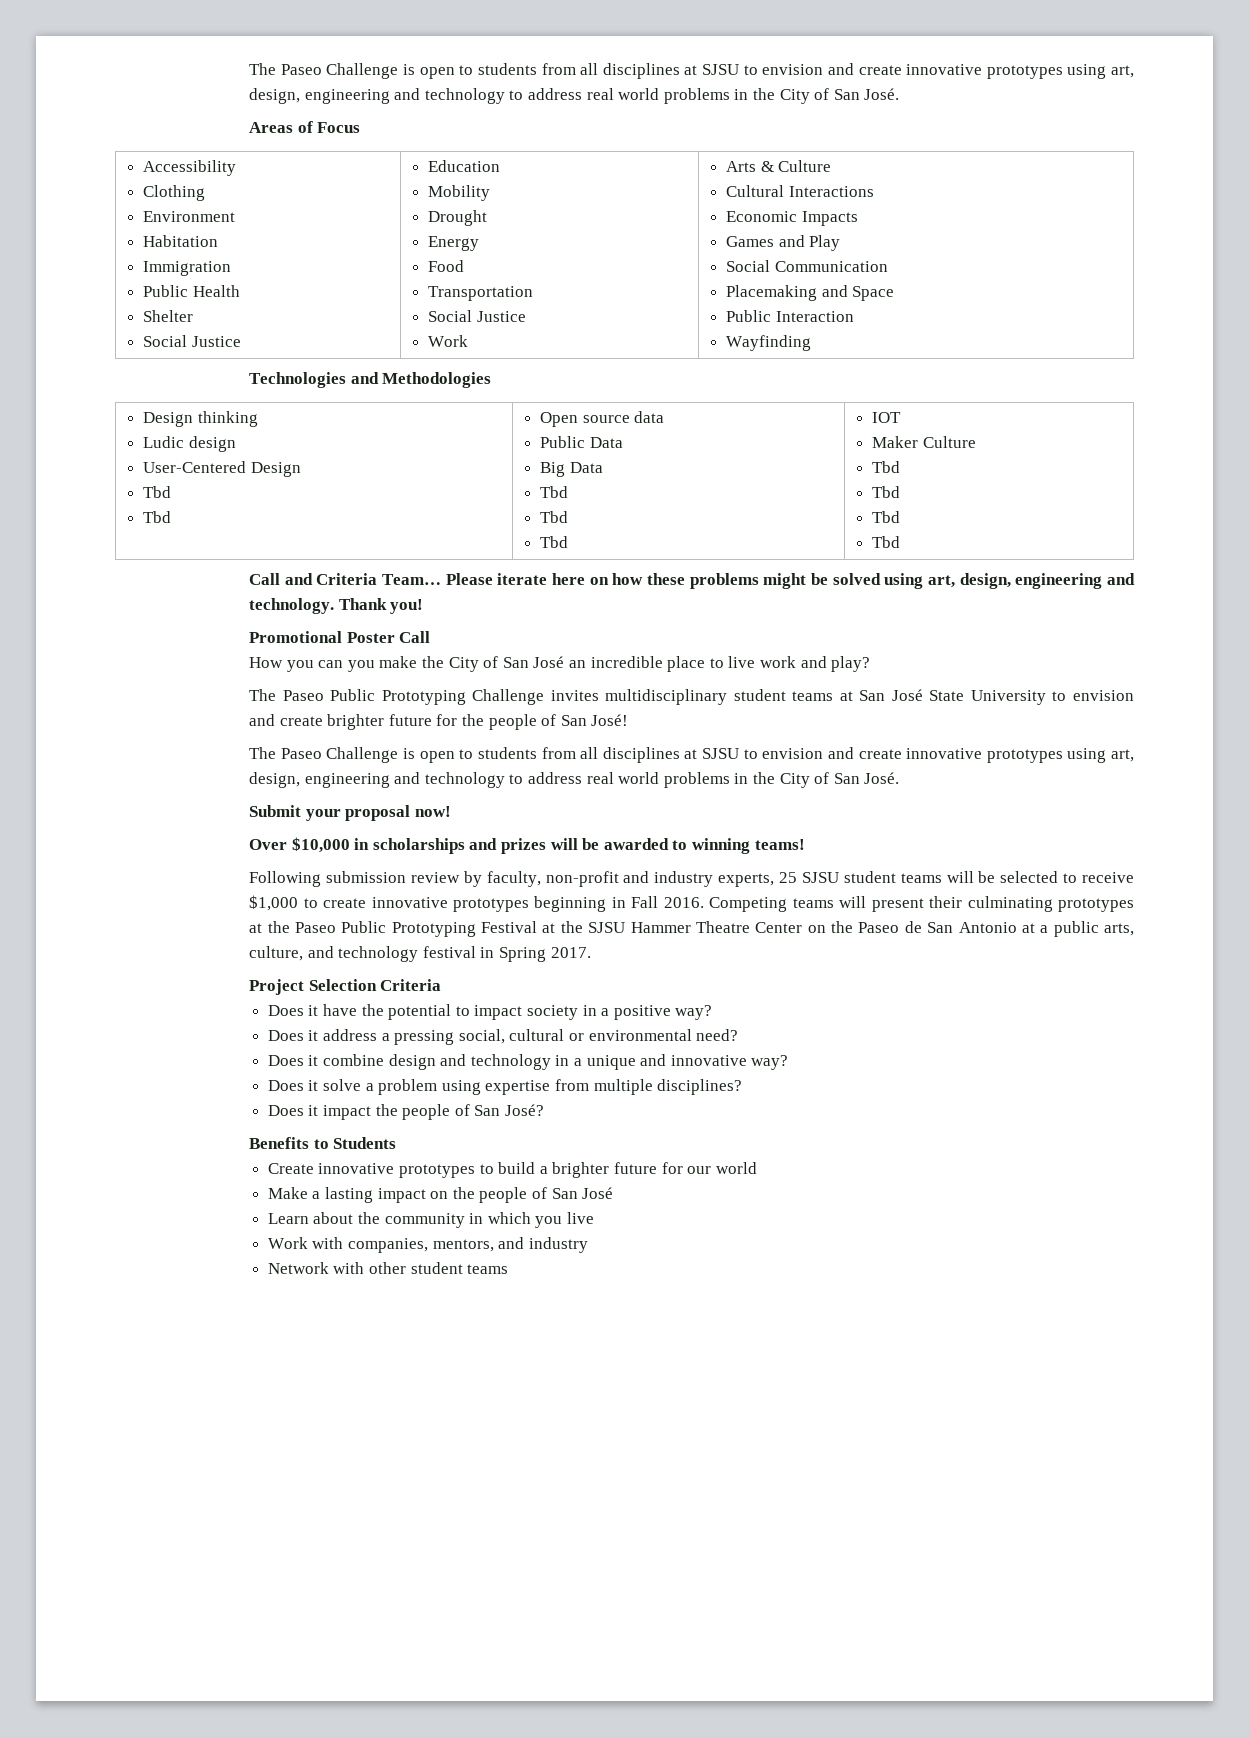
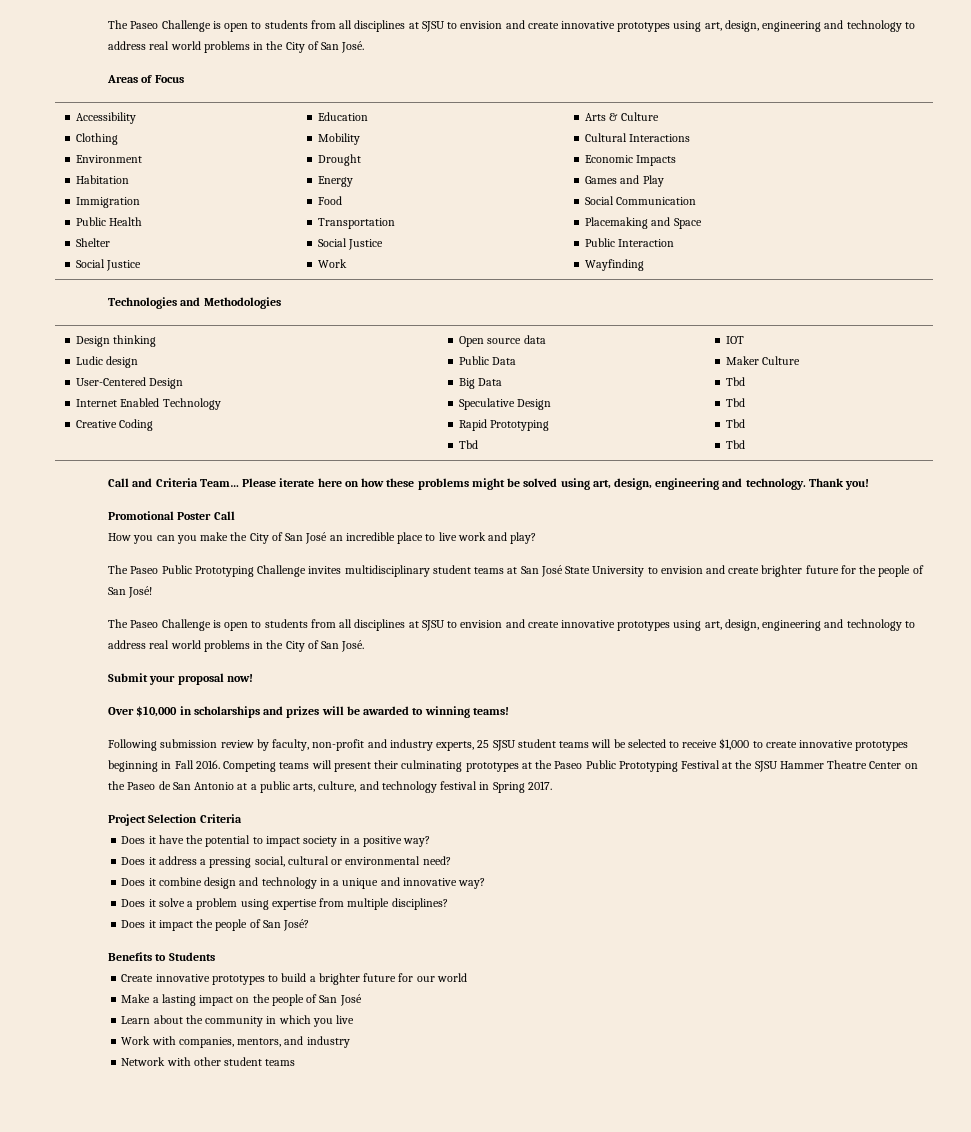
  Design thinking
  Ludic design
  User-Centered Design
- Tbd
- Tbd | Open source data
+ Internet Enabled Technology
+ Creative Coding | Open source data
  Public Data
  Big Data
- Tbd
- Tbd
+ Speculative Design
+ Rapid Prototyping

